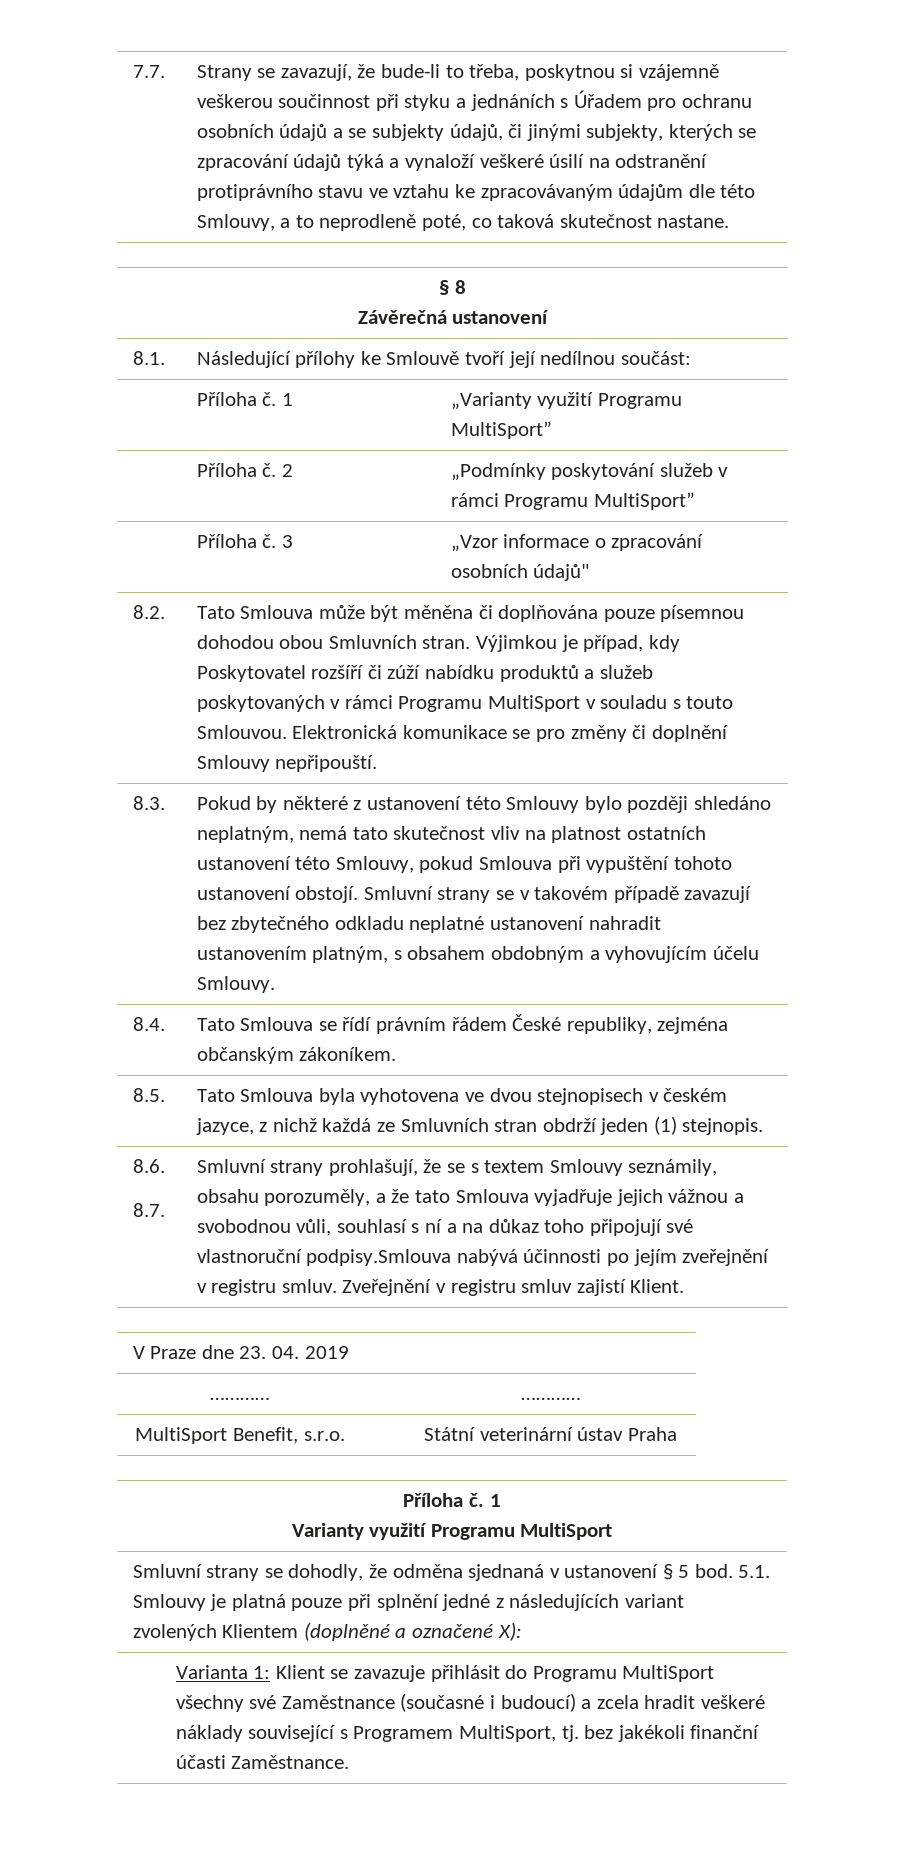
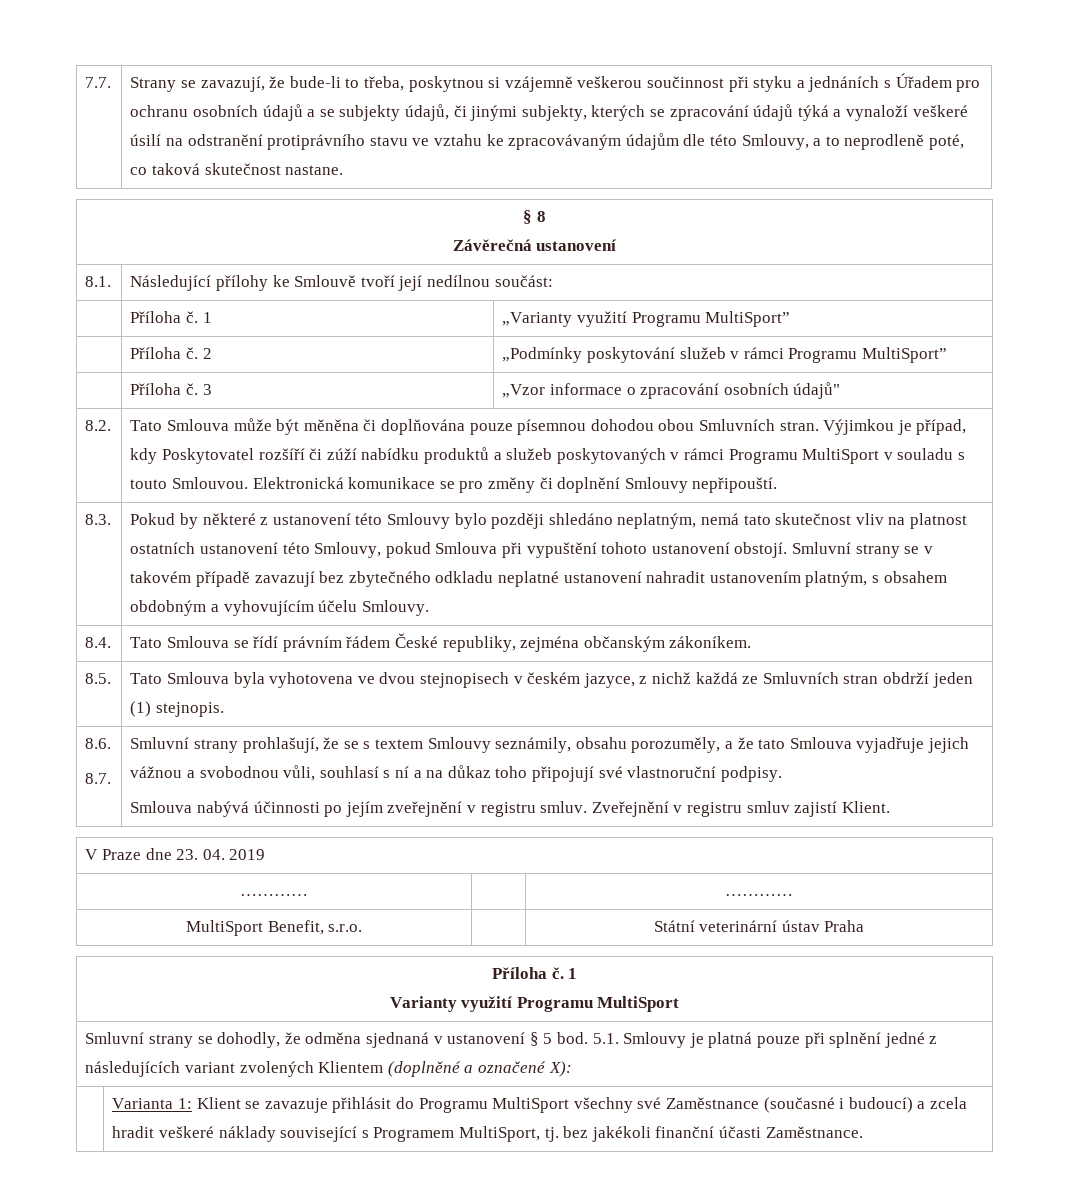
- Smluvní strany prohlašují, že se s textem Smlouvy seznámily, obsahu porozuměly, a že tato Smlouva vyjadřuje jejich vážnou a svobodnou vůli, souhlasí s ní a na důkaz toho připojují své vlastnoruční podpisy.Smlouva nabývá účinnosti po jejím zveřejnění v registru smluv.
+ Smluvní strany prohlašují, že se s textem Smlouvy seznámily, obsahu porozuměly, a že tato Smlouva vyjadřuje jejich vážnou a svobodnou vůli, souhlasí s ní a na důkaz toho připojují své vlastnoruční podpisy.
+ Smlouva nabývá účinnosti po jejím zveřejnění v registru smluv.

